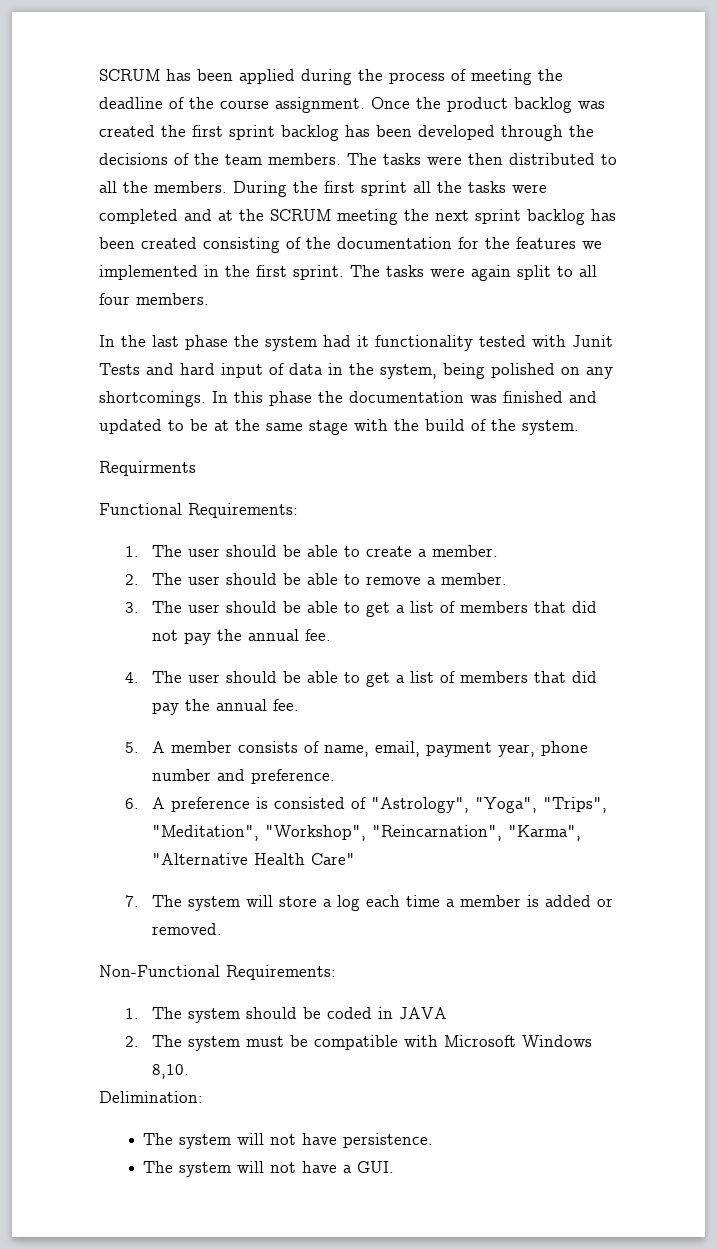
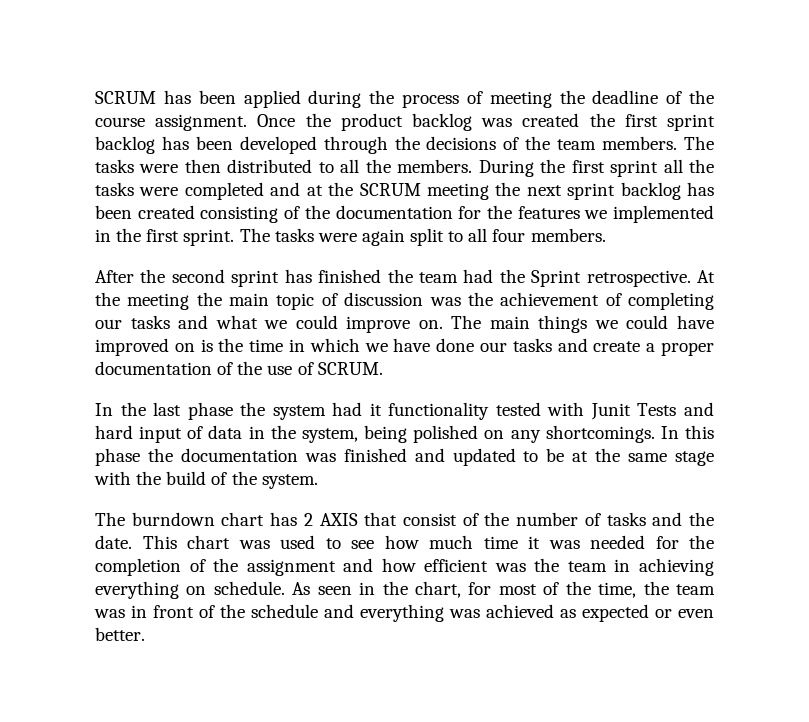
+ After the second sprint has finished the team had the Sprint retrospective. At the meeting the main topic of discussion was the achievement of completing our tasks and what we could improve on. The main things we could have improved on is the time in which we have done our tasks and create a proper documentation of the use of SCRUM.
- Requirments
- Functional Requirements:
- 1. The user should be able to create a member.
- 2. The user should be able to remove a member.
- 3. The user should be able to get a list of members that did not pay the annual fee.
- 4. The user should be able to get a list of members that did pay the annual fee.
- 5. A member consists of name, email, payment year, phone number and preference.
- 6. A preference is consisted of "Astrology", "Yoga", "Trips", "Meditation", "Workshop", "Reincarnation", "Karma", "Alternative Health Care"
- 7. The system will store a log each time a member is added or removed.
- Non-Functional Requirements:
- 1. The system should be coded in JAVA
- 2. The system must be compatible with Microsoft Windows 8,10.
- Delimination:
- The system will not have persistence.
- The system will not have a GUI.
+ The burndown chart has 2 AXIS that consist of the number of tasks and the date. This chart was used to see how much time it was needed for the completion of the assignment and how efficient was the team in achieving everything on schedule. As seen in the chart, for most of the time, the team was in front of the schedule and everything was achieved as expected or even better.

